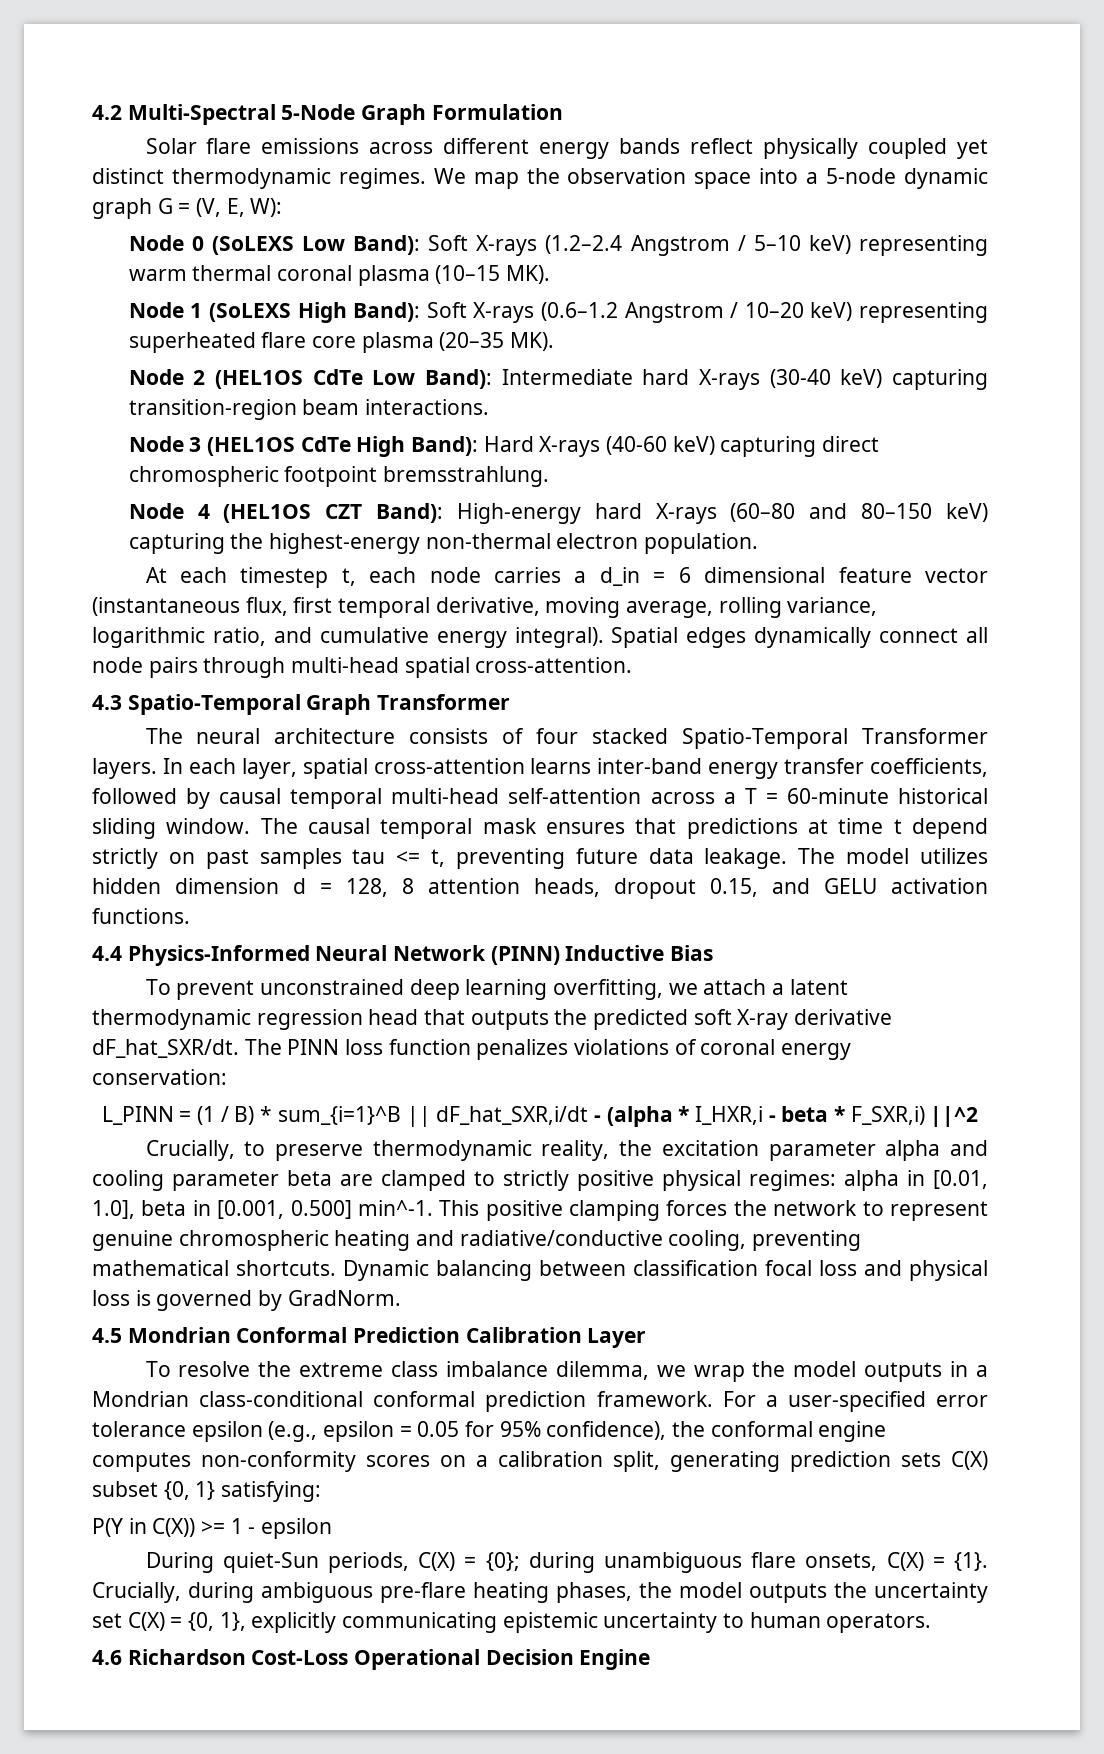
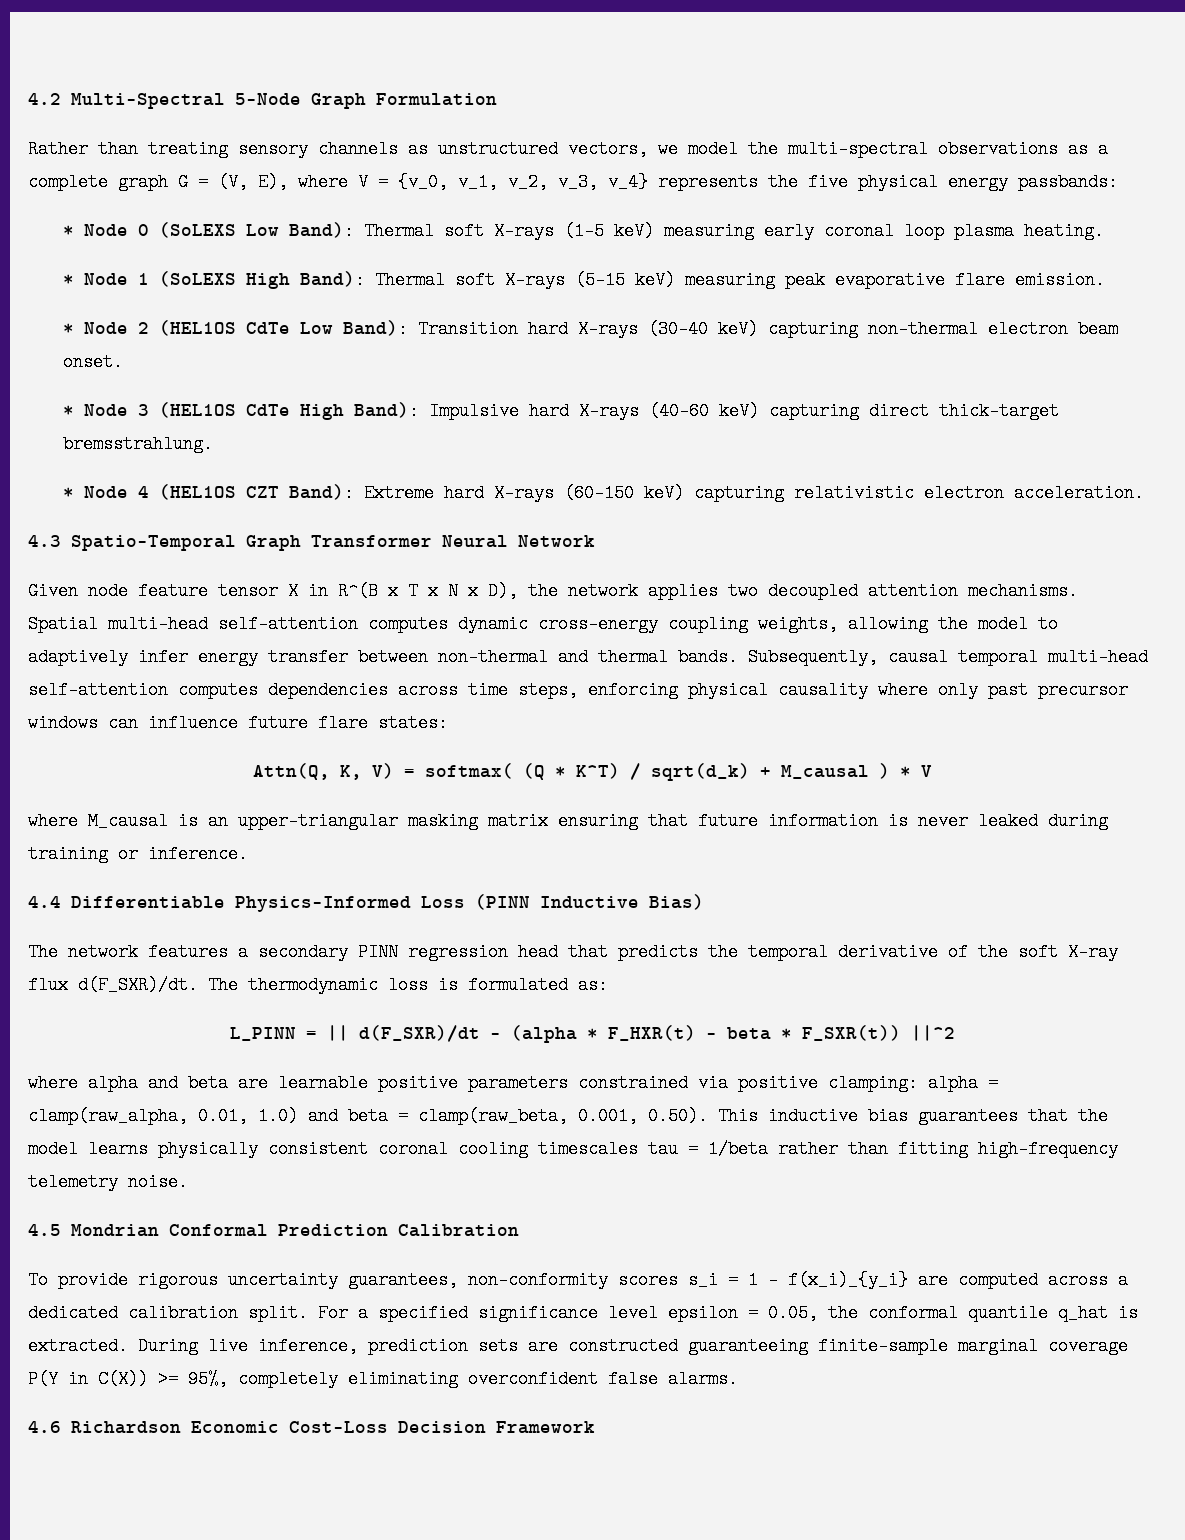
- Solar flare emissions across different energy bands reflect physically coupled yet distinct thermodynamic regimes. We map the observation space into a 5-node dynamic graph G = (V, E, W):
- Node 0 (SoLEXS Low Band): Soft X-rays (1.2–2.4 Angstrom / 5–10 keV) representing warm thermal coronal plasma (10–15 MK).
- Node 1 (SoLEXS High Band): Soft X-rays (0.6–1.2 Angstrom / 10–20 keV) representing superheated flare core plasma (20–35 MK).
- Node 2 (HEL1OS CdTe Low Band): Intermediate hard X-rays (30-40 keV) capturing transition-region beam interactions.
- Node 3 (HEL1OS CdTe High Band): Hard X-rays (40-60 keV) capturing direct chromospheric footpoint bremsstrahlung.
+ Rather than treating sensory channels as unstructured vectors, we model the multi-spectral observations as a complete graph G = (V, E), where V = {v_0, v_1, v_2, v_3, v_4} represents the five physical energy passbands:
+ * Node 0 (SoLEXS Low Band): Thermal soft X-rays (1-5 keV) measuring early coronal loop plasma heating.
+ * Node 1 (SoLEXS High Band): Thermal soft X-rays (5-15 keV) measuring peak evaporative flare emission.
+ * Node 2 (HEL1OS CdTe Low Band): Transition hard X-rays (30-40 keV) capturing non-thermal electron beam onset.
+ * Node 3 (HEL1OS CdTe High Band): Impulsive hard X-rays (40-60 keV) capturing direct thick-target bremsstrahlung.
- Node 4 (HEL1OS CZT Band): High-energy hard X-rays (60–80 and 80–150 keV) capturing the highest-energy non-thermal electron population.
- At each timestep t, each node carries a d_in = 6 dimensional feature vector (instantaneous flux, first temporal derivative, moving average, rolling variance, logarithmic ratio, and cumulative energy integral). Spatial edges dynamically connect all node pairs through multi-head spatial cross-attention.
- 4.3 Spatio-Temporal Graph Transformer
- The neural architecture consists of four stacked Spatio-Temporal Transformer layers. In each layer, spatial cross-attention learns inter-band energy transfer coefficients, followed by causal temporal multi-head self-attention across a T = 60-minute historical sliding window. The causal temporal mask ensures that predictions at time t depend strictly on past samples tau <= t, preventing future data leakage. The model utilizes hidden dimension d = 128, 8 attention heads, dropout 0.15, and GELU activation functions.
- 4.4 Physics-Informed Neural Network (PINN) Inductive Bias
- To prevent unconstrained deep learning overfitting, we attach a latent thermodynamic regression head that outputs the predicted soft X-ray derivative dF_hat_SXR/dt. The PINN loss function penalizes violations of coronal energy conservation:
- L_PINN = (1 / B) * sum_{i=1}^B || dF_hat_SXR,i/dt - (alpha * I_HXR,i - beta * F_SXR,i) ||^2
+ * Node 4 (HEL1OS CZT Band): Extreme hard X-rays (60-150 keV) capturing relativistic electron acceleration.
+ 4.3 Spatio-Temporal Graph Transformer Neural Network
+ Given node feature tensor X in R^(B x T x N x D), the network applies two decoupled attention mechanisms. Spatial multi-head self-attention computes dynamic cross-energy coupling weights, allowing the model to adaptively infer energy transfer between non-thermal and thermal bands. Subsequently, causal temporal multi-head self-attention computes dependencies across time steps, enforcing physical causality where only past precursor windows can influence future flare states:
+ Attn(Q, K, V) = softmax( (Q * K^T) / sqrt(d_k) + M_causal ) * V
+ where M_causal is an upper-triangular masking matrix ensuring that future information is never leaked during training or inference.
+ 4.4 Differentiable Physics-Informed Loss (PINN Inductive Bias)
+ The network features a secondary PINN regression head that predicts the temporal derivative of the soft X-ray flux d(F_SXR)/dt. The thermodynamic loss is formulated as:
+ L_PINN = || d(F_SXR)/dt - (alpha * F_HXR(t) - beta * F_SXR(t)) ||^2
- Crucially, to preserve thermodynamic reality, the excitation parameter alpha and cooling parameter beta are clamped to strictly positive physical regimes: alpha in [0.01, 1.0], beta in [0.001, 0.500] min^-1. This positive clamping forces the network to represent genuine chromospheric heating and radiative/conductive cooling, preventing mathematical shortcuts. Dynamic balancing between classification focal loss and physical loss is governed by GradNorm.
+ where alpha and beta are learnable positive parameters constrained via positive clamping: alpha = clamp(raw_alpha, 0.01, 1.0) and beta = clamp(raw_beta, 0.001, 0.50). This inductive bias guarantees that the model learns physically consistent coronal cooling timescales tau = 1/beta rather than fitting high-frequency telemetry noise.
- 4.5 Mondrian Conformal Prediction Calibration Layer
- To resolve the extreme class imbalance dilemma, we wrap the model outputs in a Mondrian class-conditional conformal prediction framework. For a user-specified error tolerance epsilon (e.g., epsilon = 0.05 for 95% confidence), the conformal engine computes non-conformity scores on a calibration split, generating prediction sets C(X) subset {0, 1} satisfying:
- P(Y in C(X)) >= 1 - epsilon
- During quiet-Sun periods, C(X) = {0}; during unambiguous flare onsets, C(X) = {1}. Crucially, during ambiguous pre-flare heating phases, the model outputs the uncertainty set C(X) = {0, 1}, explicitly communicating epistemic uncertainty to human operators.
- 4.6 Richardson Cost-Loss Operational Decision Engine
+ 4.5 Mondrian Conformal Prediction Calibration
+ To provide rigorous uncertainty guarantees, non-conformity scores s_i = 1 - f(x_i)_{y_i} are computed across a dedicated calibration split. For a specified significance level epsilon = 0.05, the conformal quantile q_hat is extracted. During live inference, prediction sets are constructed guaranteeing finite-sample marginal coverage P(Y in C(X)) >= 95%, completely eliminating overconfident false alarms.
+ 4.6 Richardson Economic Cost-Loss Decision Framework

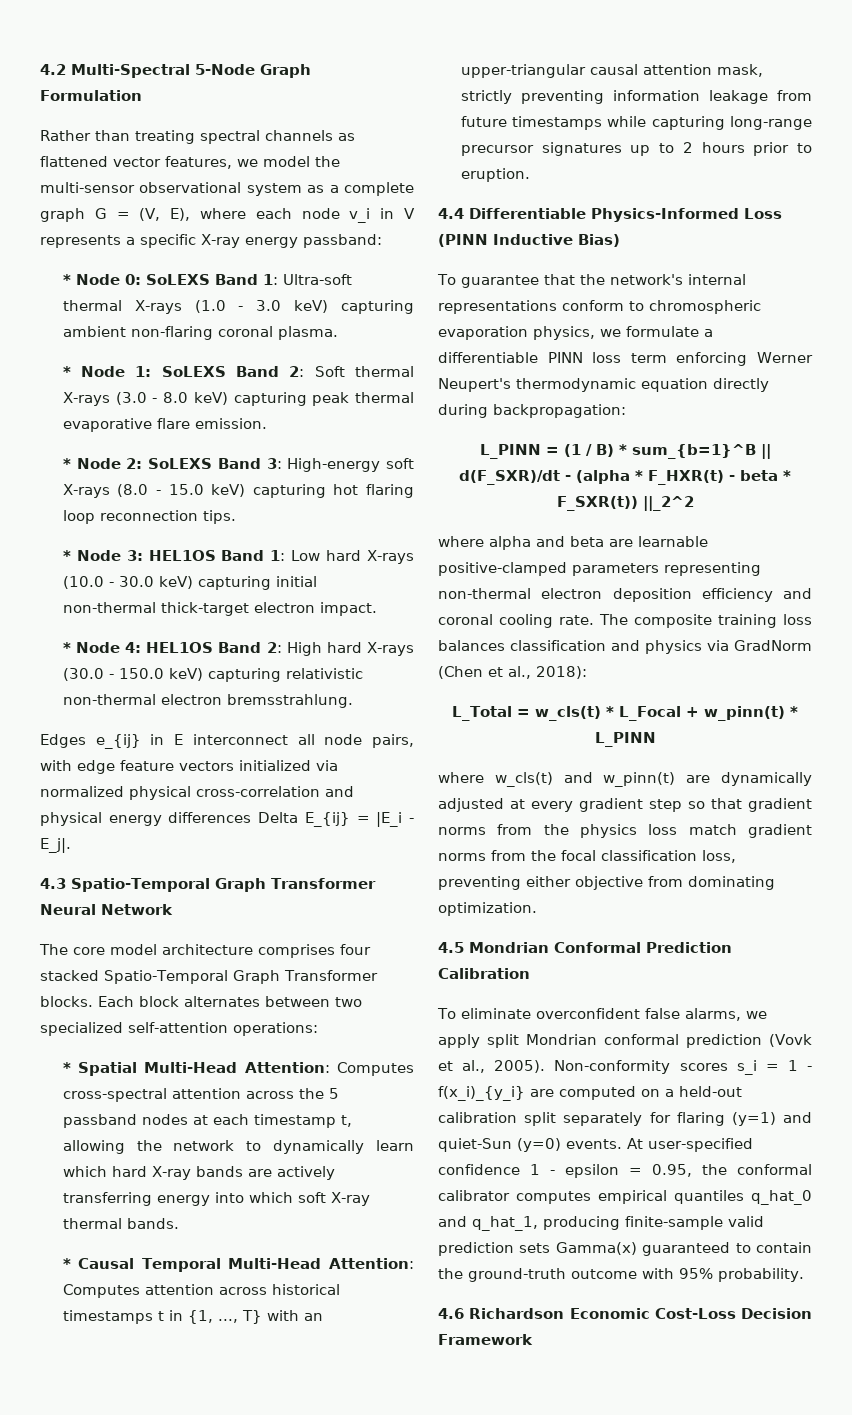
- Rather than treating sensory channels as unstructured vectors, we model the multi-spectral observations as a complete graph G = (V, E), where V = {v_0, v_1, v_2, v_3, v_4} represents the five physical energy passbands:
- * Node 0 (SoLEXS Low Band): Thermal soft X-rays (1-5 keV) measuring early coronal loop plasma heating.
- * Node 1 (SoLEXS High Band): Thermal soft X-rays (5-15 keV) measuring peak evaporative flare emission.
+ Rather than treating spectral channels as flattened vector features, we model the multi-sensor observational system as a complete graph G = (V, E), where each node v_i in V represents a specific X-ray energy passband:
+ * Node 0: SoLEXS Band 1: Ultra-soft thermal X-rays (1.0 - 3.0 keV) capturing ambient non-flaring coronal plasma.
+ * Node 1: SoLEXS Band 2: Soft thermal X-rays (3.0 - 8.0 keV) capturing peak thermal evaporative flare emission.
- * Node 2 (HEL1OS CdTe Low Band): Transition hard X-rays (30-40 keV) capturing non-thermal electron beam onset.
- * Node 3 (HEL1OS CdTe High Band): Impulsive hard X-rays (40-60 keV) capturing direct thick-target bremsstrahlung.
- * Node 4 (HEL1OS CZT Band): Extreme hard X-rays (60-150 keV) capturing relativistic electron acceleration.
+ * Node 2: SoLEXS Band 3: High-energy soft X-rays (8.0 - 15.0 keV) capturing hot flaring loop reconnection tips.
+ * Node 3: HEL1OS Band 1: Low hard X-rays (10.0 - 30.0 keV) capturing initial non-thermal thick-target electron impact.
+ * Node 4: HEL1OS Band 2: High hard X-rays (30.0 - 150.0 keV) capturing relativistic non-thermal electron bremsstrahlung.
+ Edges e_{ij} in E interconnect all node pairs, with edge feature vectors initialized via normalized physical cross-correlation and physical energy differences Delta E_{ij} = |E_i - E_j|.
- Given node feature tensor X in R^(B x T x N x D), the network applies two decoupled attention mechanisms. Spatial multi-head self-attention computes dynamic cross-energy coupling weights, allowing the model to adaptively infer energy transfer between non-thermal and thermal bands. Subsequently, causal temporal multi-head self-attention computes dependencies across time steps, enforcing physical causality where only past precursor windows can influence future flare states:
- Attn(Q, K, V) = softmax( (Q * K^T) / sqrt(d_k) + M_causal ) * V
- where M_causal is an upper-triangular masking matrix ensuring that future information is never leaked during training or inference.
+ The core model architecture comprises four stacked Spatio-Temporal Graph Transformer blocks. Each block alternates between two specialized self-attention operations:
+ * Spatial Multi-Head Attention: Computes cross-spectral attention across the 5 passband nodes at each timestamp t, allowing the network to dynamically learn which hard X-ray bands are actively transferring energy into which soft X-ray thermal bands.
+ * Causal Temporal Multi-Head Attention: Computes attention across historical timestamps t in {1, ..., T} with an upper-triangular causal attention mask, strictly preventing information leakage from future timestamps while capturing long-range precursor signatures up to 2 hours prior to eruption.
- The network features a secondary PINN regression head that predicts the temporal derivative of the soft X-ray flux d(F_SXR)/dt. The thermodynamic loss is formulated as:
- L_PINN = || d(F_SXR)/dt - (alpha * F_HXR(t) - beta * F_SXR(t)) ||^2
+ To guarantee that the network's internal representations conform to chromospheric evaporation physics, we formulate a differentiable PINN loss term enforcing Werner Neupert's thermodynamic equation directly during backpropagation:
+ L_PINN = (1 / B) * sum_{b=1}^B || d(F_SXR)/dt - (alpha * F_HXR(t) - beta * F_SXR(t)) ||_2^2
- where alpha and beta are learnable positive parameters constrained via positive clamping: alpha = clamp(raw_alpha, 0.01, 1.0) and beta = clamp(raw_beta, 0.001, 0.50). This inductive bias guarantees that the model learns physically consistent coronal cooling timescales tau = 1/beta rather than fitting high-frequency telemetry noise.
+ where alpha and beta are learnable positive-clamped parameters representing non-thermal electron deposition efficiency and coronal cooling rate. The composite training loss balances classification and physics via GradNorm (Chen et al., 2018):
+ L_Total = w_cls(t) * L_Focal + w_pinn(t) * L_PINN
+ where w_cls(t) and w_pinn(t) are dynamically adjusted at every gradient step so that gradient norms from the physics loss match gradient norms from the focal classification loss, preventing either objective from dominating optimization.
- To provide rigorous uncertainty guarantees, non-conformity scores s_i = 1 - f(x_i)_{y_i} are computed across a dedicated calibration split. For a specified significance level epsilon = 0.05, the conformal quantile q_hat is extracted. During live inference, prediction sets are constructed guaranteeing finite-sample marginal coverage P(Y in C(X)) >= 95%, completely eliminating overconfident false alarms.
+ To eliminate overconfident false alarms, we apply split Mondrian conformal prediction (Vovk et al., 2005). Non-conformity scores s_i = 1 - f(x_i)_{y_i} are computed on a held-out calibration split separately for flaring (y=1) and quiet-Sun (y=0) events. At user-specified confidence 1 - epsilon = 0.95, the conformal calibrator computes empirical quantiles q_hat_0 and q_hat_1, producing finite-sample valid prediction sets Gamma(x) guaranteed to contain the ground-truth outcome with 95% probability.

